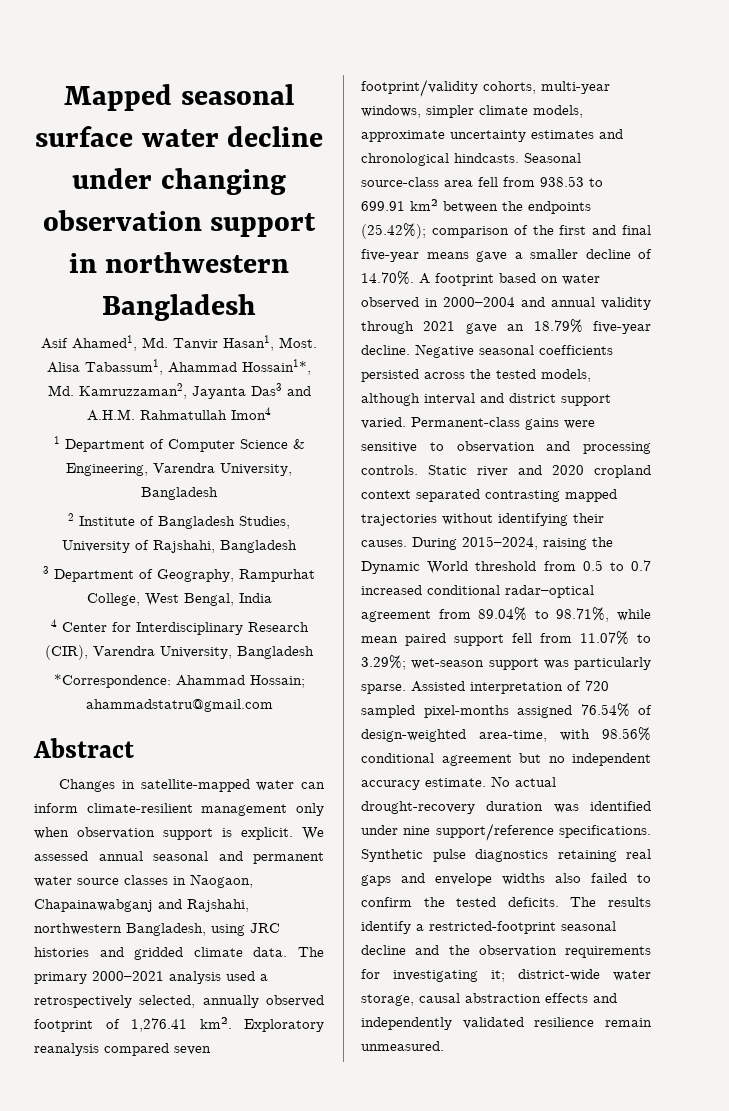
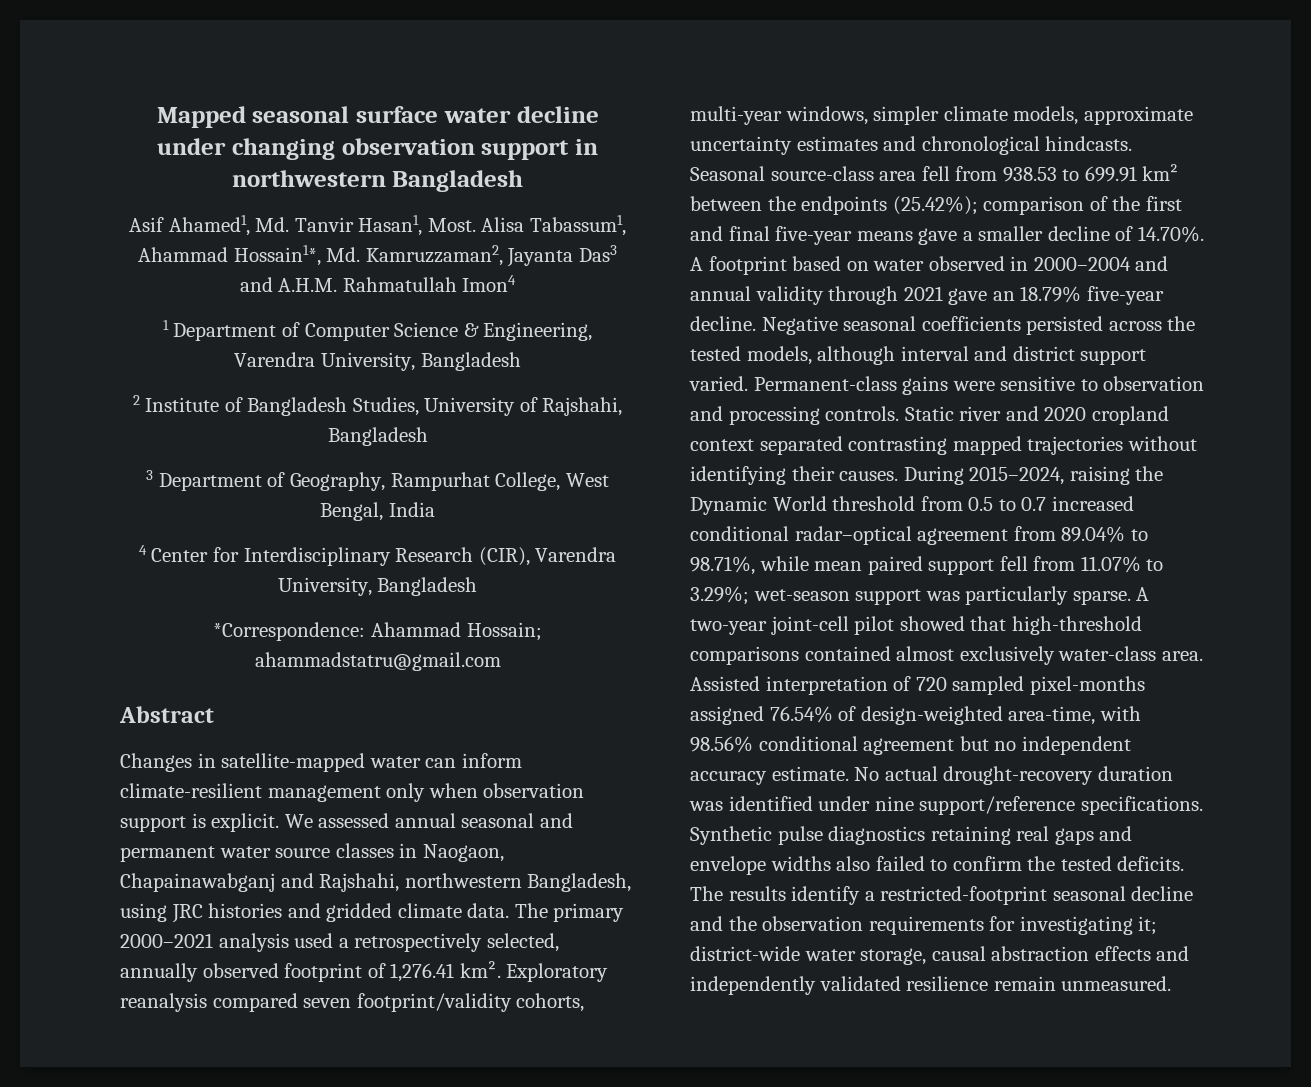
+ A two-year joint-cell pilot showed that high-threshold comparisons contained almost exclusively water-class area.

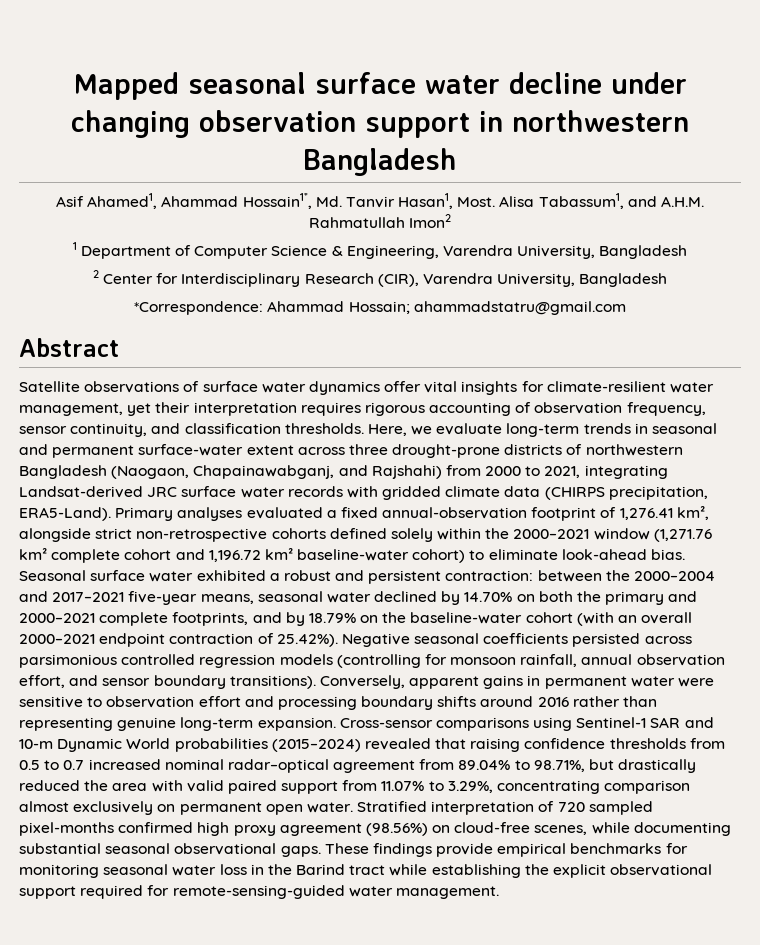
- Asif Ahamed1, Md. Tanvir Hasan1, Most.
+ Asif Ahamed1, Ahammad Hossain1*, Md. Tanvir Hasan1, Most.
- Alisa Tabassum1, Ahammad Hossain1*, Md. Kamruzzaman2, Jayanta Das3 and A.H.M. Rahmatullah Imon4
+ Alisa Tabassum1, and A.H.M. Rahmatullah Imon2
- 2 Institute of Bangladesh Studies, University of Rajshahi, Bangladesh
- 3 Department of Geography, Rampurhat College, West Bengal, India
- 4 Center for Interdisciplinary Research (CIR), Varendra University, Bangladesh
+ 2 Center for Interdisciplinary Research (CIR), Varendra University, Bangladesh
- Changes in satellite-mapped water can inform climate-resilient management only when observation support is explicit. We assessed annual seasonal and permanent water source classes in Naogaon, Chapainawabganj and Rajshahi, northwestern Bangladesh, using JRC histories and gridded climate data. The primary 2000–2021 analysis used a retrospectively selected, annually observed footprint of 1,276.41 km². Exploratory reanalysis compared seven footprint/validity cohorts, multi-year windows, simpler climate models, approximate uncertainty estimates and chronological hindcasts. Seasonal source-class area fell from 938.53 to 699.91 km² between the endpoints (25.42%); comparison of the first and final five-year means gave a smaller decline of 14.70%. A footprint based on water observed in 2000–2004 and annual validity through 2021 gave an 18.79% five-year decline. Negative seasonal coefficients persisted across the tested models, although interval and district support varied. Permanent-class gains were sensitive to observation and processing controls. Static river and 2020 cropland context separated contrasting mapped trajectories without identifying their causes. During 2015–2024, raising the Dynamic World threshold from 0.5 to 0.7 increased conditional radar–optical agreement from 89.04% to 98.71%, while mean paired support fell from 11.07% to 3.29%; wet-season support was particularly sparse. A two-year joint-cell pilot showed that high-threshold comparisons contained almost exclusively water-class area. Assisted interpretation of 720 sampled pixel-months assigned 76.54% of design-weighted area-time, with 98.56% conditional agreement but no independent accuracy estimate. No actual drought-recovery duration was identified under nine support/reference specifications. Synthetic pulse diagnostics retaining real gaps and envelope widths also failed to confirm the tested deficits. The results identify a restricted-footprint seasonal decline and the observation requirements for investigating it; district-wide water storage, causal abstraction effects and independently validated resilience remain unmeasured.
+ Satellite observations of surface water dynamics offer vital insights for climate-resilient water management, yet their interpretation requires rigorous accounting of observation frequency, sensor continuity, and classification thresholds. Here, we evaluate long-term trends in seasonal and permanent surface-water extent across three drought-prone districts of northwestern Bangladesh (Naogaon, Chapainawabganj, and Rajshahi) from 2000 to 2021, integrating Landsat-derived JRC surface water records with gridded climate data (CHIRPS precipitation, ERA5-Land). Primary analyses evaluated a fixed annual-observation footprint of 1,276.41 km², alongside strict non-retrospective cohorts defined solely within the 2000–2021 window (1,271.76 km² complete cohort and 1,196.72 km² baseline-water cohort) to eliminate look-ahead bias. Seasonal surface water exhibited a robust and persistent contraction: between the 2000–2004 and 2017–2021 five-year means, seasonal water declined by 14.70% on both the primary and 2000–2021 complete footprints, and by 18.79% on the baseline-water cohort (with an overall 2000–2021 endpoint contraction of 25.42%). Negative seasonal coefficients persisted across parsimonious controlled regression models (controlling for monsoon rainfall, annual observation effort, and sensor boundary transitions). Conversely, apparent gains in permanent water were sensitive to observation effort and processing boundary shifts around 2016 rather than representing genuine long-term expansion. Cross-sensor comparisons using Sentinel-1 SAR and 10-m Dynamic World probabilities (2015–2024) revealed that raising confidence thresholds from 0.5 to 0.7 increased nominal radar–optical agreement from 89.04% to 98.71%, but drastically reduced the area with valid paired support from 11.07% to 3.29%, concentrating comparison almost exclusively on permanent open water. Stratified interpretation of 720 sampled pixel-months confirmed high proxy agreement (98.56%) on cloud-free scenes, while documenting substantial seasonal observational gaps. These findings provide empirical benchmarks for monitoring seasonal water loss in the Barind tract while establishing the explicit observational support required for remote-sensing-guided water management.

